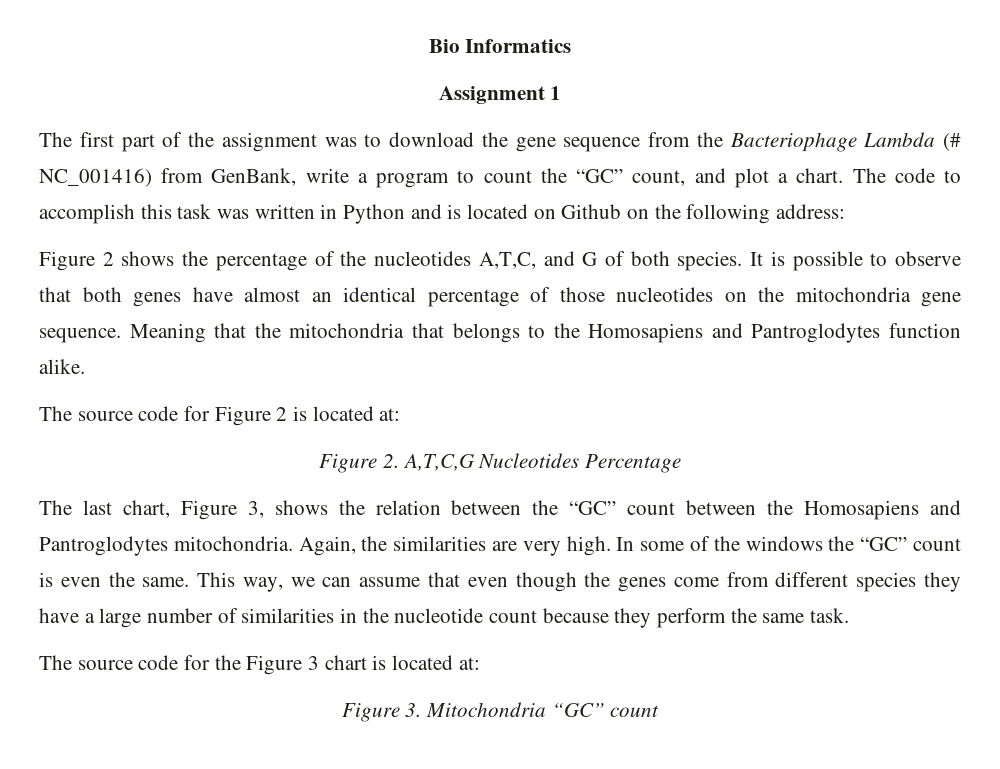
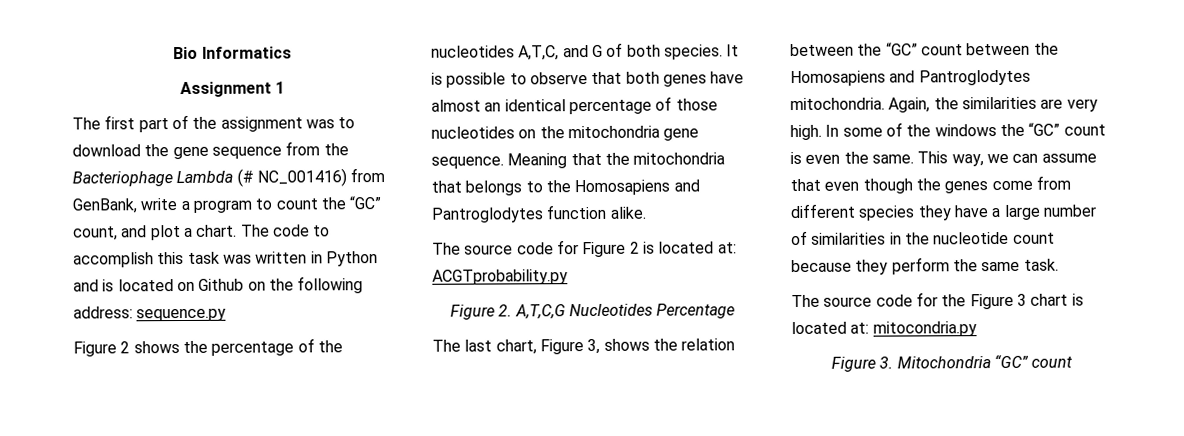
- The code to accomplish this task was written in Python and is located on Github on the following address:
+ The code to accomplish this task was written in Python and is located on Github on the following address: sequence.py
- The source code for Figure 2 is located at:
+ The source code for Figure 2 is located at: ACGTprobability.py
- The source code for the Figure 3 chart is located at:
+ The source code for the Figure 3 chart is located at: mitocondria.py

